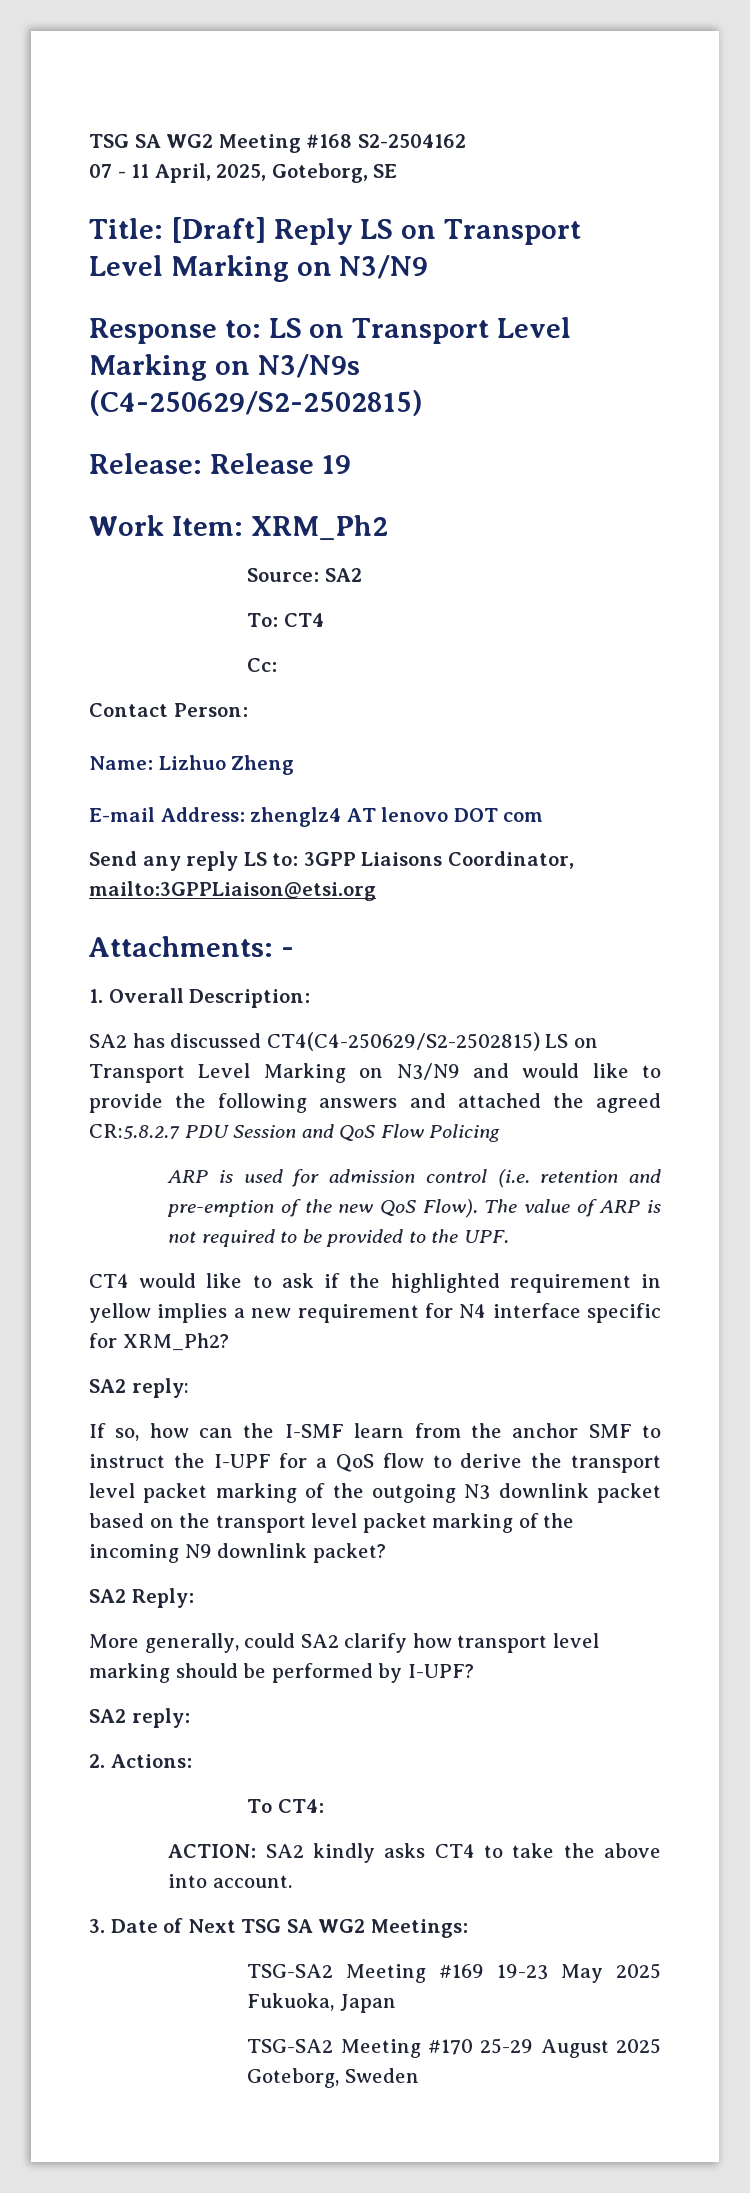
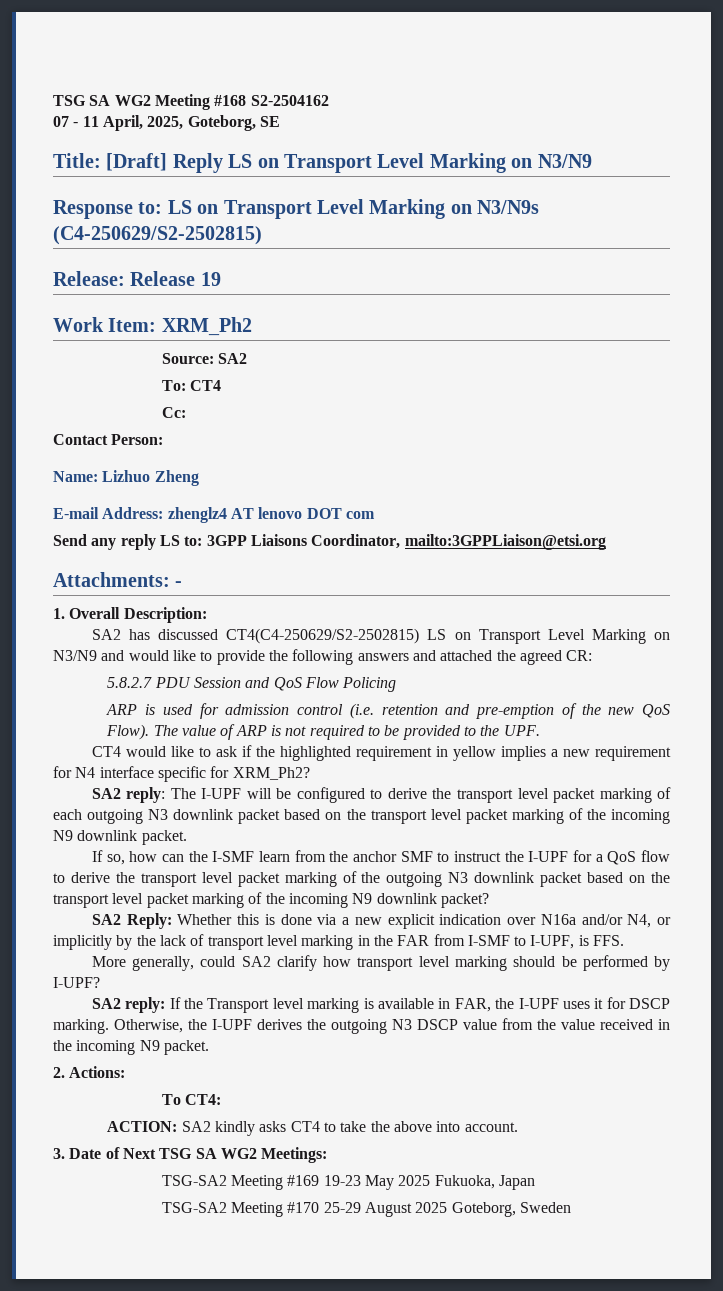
- SA2 has discussed CT4(C4-250629/S2-2502815) LS on Transport Level Marking on N3/N9 and would like to provide the following answers and attached the agreed CR:5.8.2.7 PDU Session and QoS Flow Policing
+ SA2 has discussed CT4(C4-250629/S2-2502815) LS on Transport Level Marking on N3/N9 and would like to provide the following answers and attached the agreed CR:
+ 5.8.2.7 PDU Session and QoS Flow Policing
  CT4 would like to ask if the highlighted requirement in yellow implies a new requirement for N4 interface specific for XRM_Ph2?
- SA2 reply:
+ SA2 reply: The I-UPF will be configured to derive the transport level packet marking of each outgoing N3 downlink packet based on the transport level packet marking of the incoming N9 downlink packet.
- SA2 Reply:
+ SA2 Reply: Whether this is done via a new explicit indication over N16a and/or N4, or implicitly by the lack of transport level marking in the FAR from I-SMF to I-UPF, is FFS.
  More generally, could SA2 clarify how transport level marking should be performed by I-UPF?
- SA2 reply:
+ SA2 reply: If the Transport level marking is available in FAR, the I-UPF uses it for DSCP marking. Otherwise, the I-UPF derives the outgoing N3 DSCP value from the value received in the incoming N9 packet.

